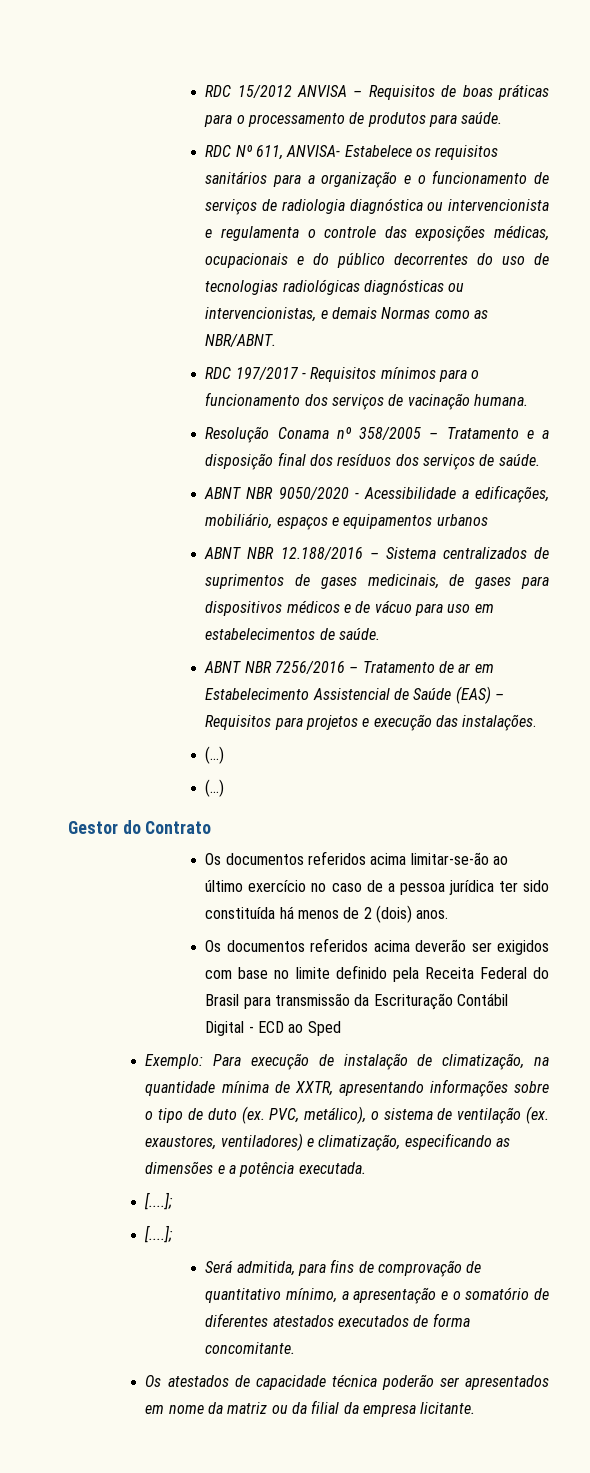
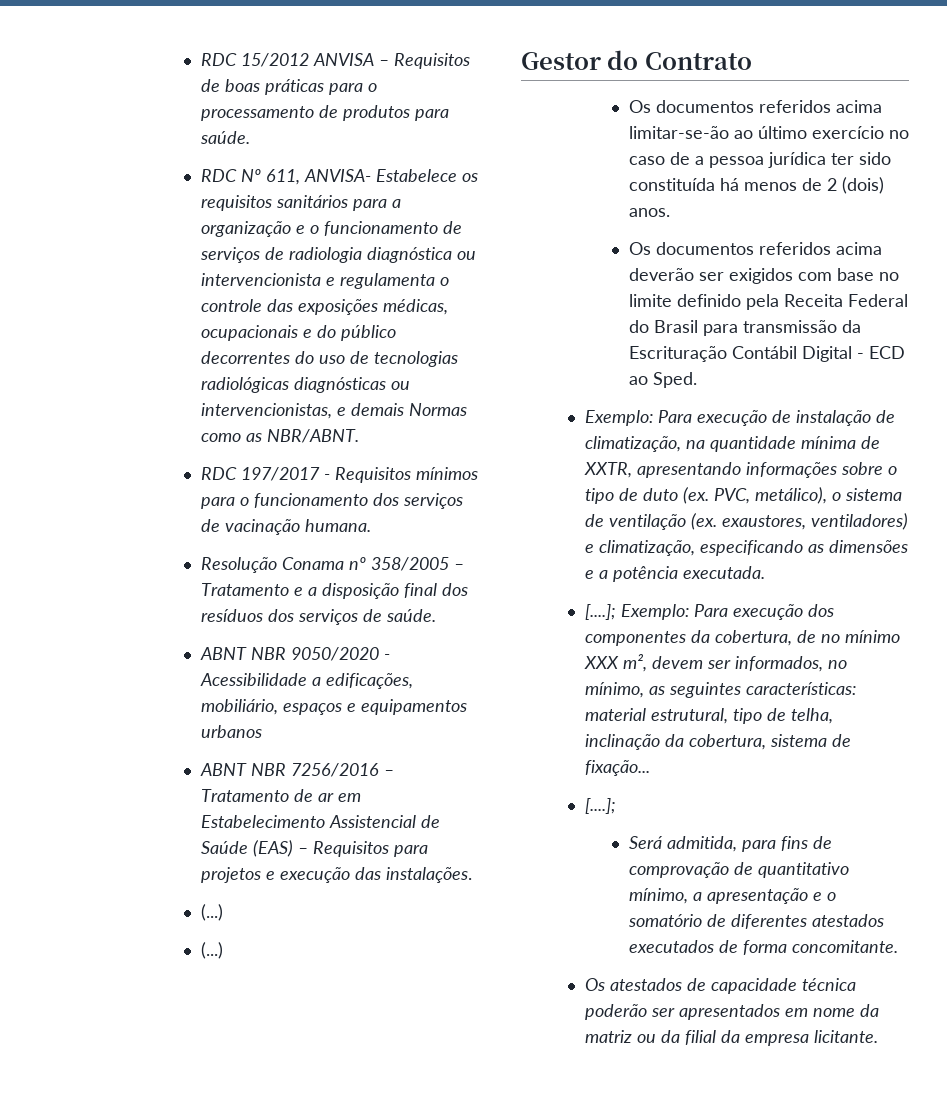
- ABNT NBR 12.188/2016 – Sistema centralizados de suprimentos de gases medicinais, de gases para dispositivos médicos e de vácuo para uso em estabelecimentos de saúde.
- Os documentos referidos acima deverão ser exigidos com base no limite definido pela Receita Federal do Brasil para transmissão da Escrituração Contábil Digital - ECD ao Sped
+ Os documentos referidos acima deverão ser exigidos com base no limite definido pela Receita Federal do Brasil para transmissão da Escrituração Contábil Digital - ECD ao Sped.
  PVC, metálico), o sistema de ventilação (ex. exaustores, ventiladores) e climatização, especificando as dimensões e a potência executada.
- [....];
+ [....]; Exemplo: Para execução dos componentes da cobertura, de no mínimo XXX m², devem ser informados, no mínimo, as seguintes características: material estrutural, tipo de telha, inclinação da cobertura, sistema de fixação...

